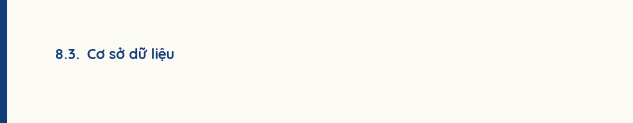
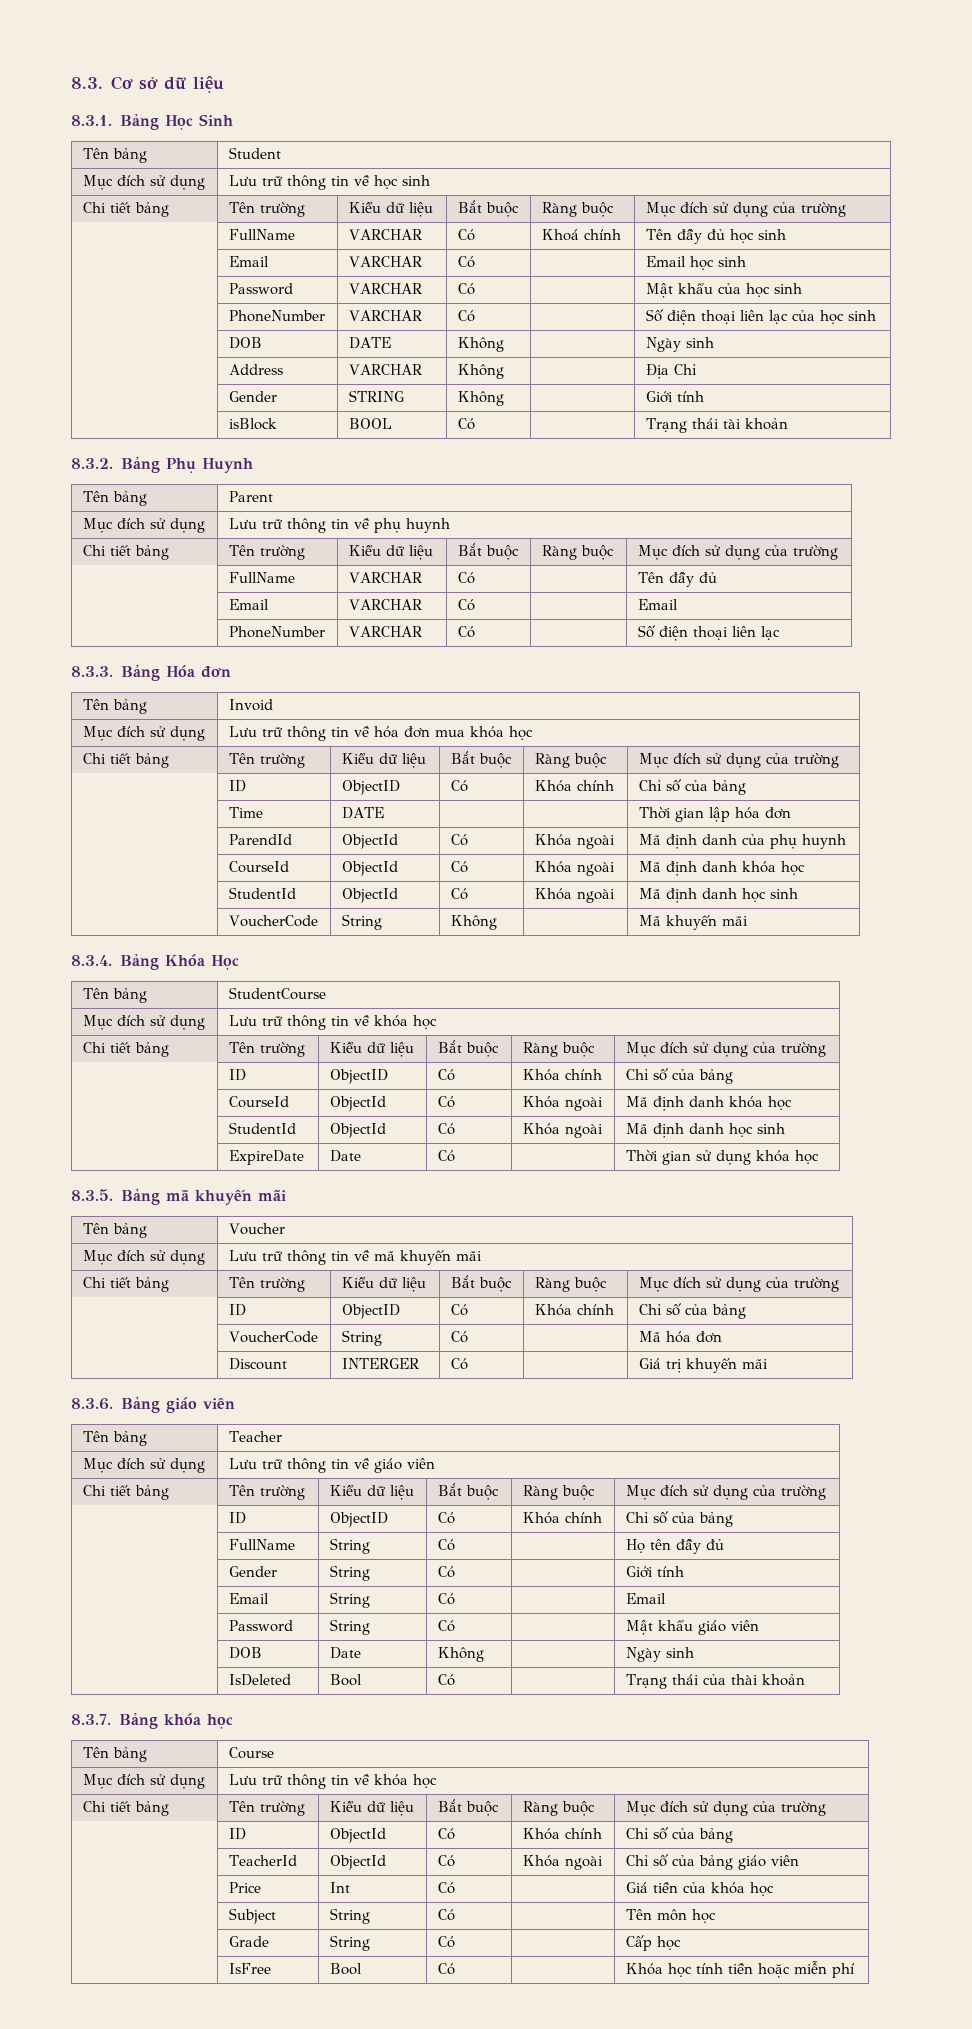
+ 8.3.1. Bảng Học Sinh
+ Tên bảng | Student
+ Mục đích sử dụng | Lưu trữ thông tin về học sinh
+ Chi tiết bảng | Tên trường | Kiểu dữ liệu | Bắt buộc | Ràng buộc | Mục đích sử dụng của trường
+ | FullName | VARCHAR | Có | Khoá chính | Tên đầy đủ học sinh
+ | Email | VARCHAR | Có | | Email học sinh
+ | Password | VARCHAR | Có | | Mật khẩu của học sinh
+ | PhoneNumber | VARCHAR | Có | | Số điện thoại liên lạc của học sinh
+ | DOB | DATE | Không | | Ngày sinh
+ | Address | VARCHAR | Không | | Địa Chỉ
+ | Gender | STRING | Không | | Giới tính
+ | isBlock | BOOL | Có | | Trạng thái tài khoản
+ 8.3.2. Bảng Phụ Huynh
+ Tên bảng | Parent
+ Mục đích sử dụng | Lưu trữ thông tin về phụ huynh
+ Chi tiết bảng | Tên trường | Kiểu dữ liệu | Bắt buộc | Ràng buộc | Mục đích sử dụng của trường
+ | FullName | VARCHAR | Có | | Tên đầy đủ
+ | Email | VARCHAR | Có | | Email
+ | PhoneNumber | VARCHAR | Có | | Số điện thoại liên lạc
+ 8.3.3. Bảng Hóa đơn
+ Tên bảng | Invoid
+ Mục đích sử dụng | Lưu trữ thông tin về hóa đơn mua khóa học
+ Chi tiết bảng | Tên trường | Kiểu dữ liệu | Bắt buộc | Ràng buộc | Mục đích sử dụng của trường
+ | ID | ObjectID | Có | Khóa chính | Chỉ số của bảng
+ | Time | DATE | | | Thời gian lập hóa đơn
+ | ParendId | ObjectId | Có | Khóa ngoài | Mã định danh của phụ huynh
+ | CourseId | ObjectId | Có | Khóa ngoài | Mã định danh khóa học
+ | StudentId | ObjectId | Có | Khóa ngoài | Mã định danh học sinh
+ | VoucherCode | String | Không | | Mã khuyến mãi
+ 8.3.4. Bảng Khóa Học
+ Tên bảng | StudentCourse
+ Mục đích sử dụng | Lưu trữ thông tin về khóa học
+ Chi tiết bảng | Tên trường | Kiểu dữ liệu | Bắt buộc | Ràng buộc | Mục đích sử dụng của trường
+ | ID | ObjectID | Có | Khóa chính | Chỉ số của bảng
+ | CourseId | ObjectId | Có | Khóa ngoài | Mã định danh khóa học
+ | StudentId | ObjectId | Có | Khóa ngoài | Mã định danh học sinh
+ | ExpireDate | Date | Có | | Thời gian sử dụng khóa học
+ 8.3.5. Bảng mã khuyến mãi
+ Tên bảng | Voucher
+ Mục đích sử dụng | Lưu trữ thông tin về mã khuyến mãi
+ Chi tiết bảng | Tên trường | Kiểu dữ liệu | Bắt buộc | Ràng buộc | Mục đích sử dụng của trường
+ | ID | ObjectID | Có | Khóa chính | Chỉ số của bảng
+ | VoucherCode | String | Có | | Mã hóa đơn
+ | Discount | INTERGER | Có | | Giá trị khuyến mãi
+ 8.3.6. Bảng giáo viên
+ Tên bảng | Teacher
+ Mục đích sử dụng | Lưu trữ thông tin về giáo viên
+ Chi tiết bảng | Tên trường | Kiểu dữ liệu | Bắt buộc | Ràng buộc | Mục đích sử dụng của trường
+ | ID | ObjectID | Có | Khóa chính | Chỉ số của bảng
+ | FullName | String | Có | | Họ tên đầy đủ
+ | Gender | String | Có | | Giới tính
+ | Email | String | Có | | Email
+ | Password | String | Có | | Mật khẩu giáo viên
+ | DOB | Date | Không | | Ngày sinh
+ | IsDeleted | Bool | Có | | Trạng thái của thài khoản
+ 8.3.7. Bảng khóa học
+ Tên bảng | Course
+ Mục đích sử dụng | Lưu trữ thông tin về khóa học
+ Chi tiết bảng | Tên trường | Kiểu dữ liệu | Bắt buộc | Ràng buộc | Mục đích sử dụng của trường
+ | ID | ObjectId | Có | Khóa chính | Chỉ số của bảng
+ | TeacherId | ObjectId | Có | Khóa ngoài | Chỉ số của bảng giáo viên
+ | Price | Int | Có | | Giá tiền của khóa học
+ | Subject | String | Có | | Tên môn học
+ | Grade | String | Có | | Cấp học
+ | IsFree | Bool | Có | | Khóa học tính tiền hoặc miễn phí

